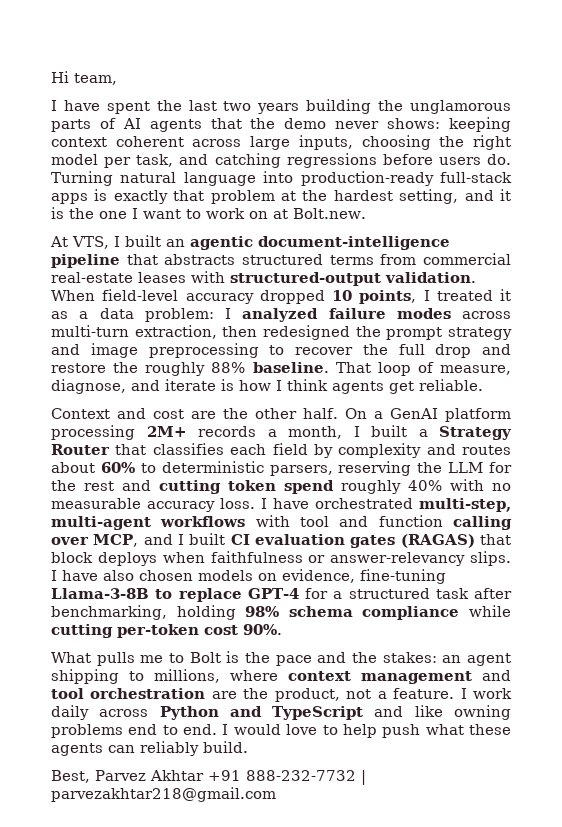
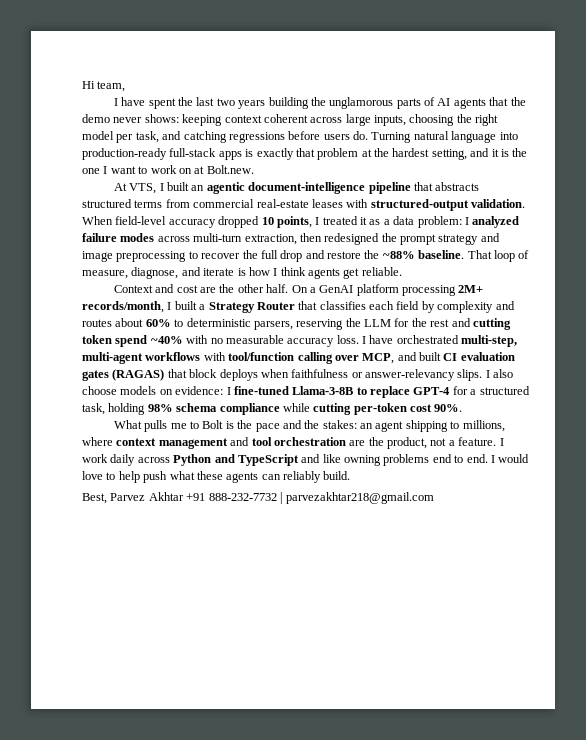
- When field-level accuracy dropped 10 points, I treated it as a data problem: I analyzed failure modes across multi-turn extraction, then redesigned the prompt strategy and image preprocessing to recover the full drop and restore the roughly 88% baseline.
+ When field-level accuracy dropped 10 points, I treated it as a data problem: I analyzed failure modes across multi-turn extraction, then redesigned the prompt strategy and image preprocessing to recover the full drop and restore the ~88% baseline.
- On a GenAI platform processing 2M+ records a month, I built a Strategy Router that classifies each field by complexity and routes about 60% to deterministic parsers, reserving the LLM for the rest and cutting token spend roughly 40% with no measurable accuracy loss.
+ On a GenAI platform processing 2M+ records/month, I built a Strategy Router that classifies each field by complexity and routes about 60% to deterministic parsers, reserving the LLM for the rest and cutting token spend ~40% with no measurable accuracy loss.
- I have orchestrated multi-step, multi-agent workflows with tool and function calling over MCP, and I built CI evaluation gates (RAGAS) that block deploys when faithfulness or answer-relevancy slips.
+ I have orchestrated multi-step, multi-agent workflows with tool/function calling over MCP, and built CI evaluation gates (RAGAS) that block deploys when faithfulness or answer-relevancy slips.
- I have also chosen models on evidence, fine-tuning Llama-3-8B to replace GPT-4 for a structured task after benchmarking, holding 98% schema compliance while cutting per-token cost 90%.
+ I also choose models on evidence: I fine-tuned Llama-3-8B to replace GPT-4 for a structured task, holding 98% schema compliance while cutting per-token cost 90%.

